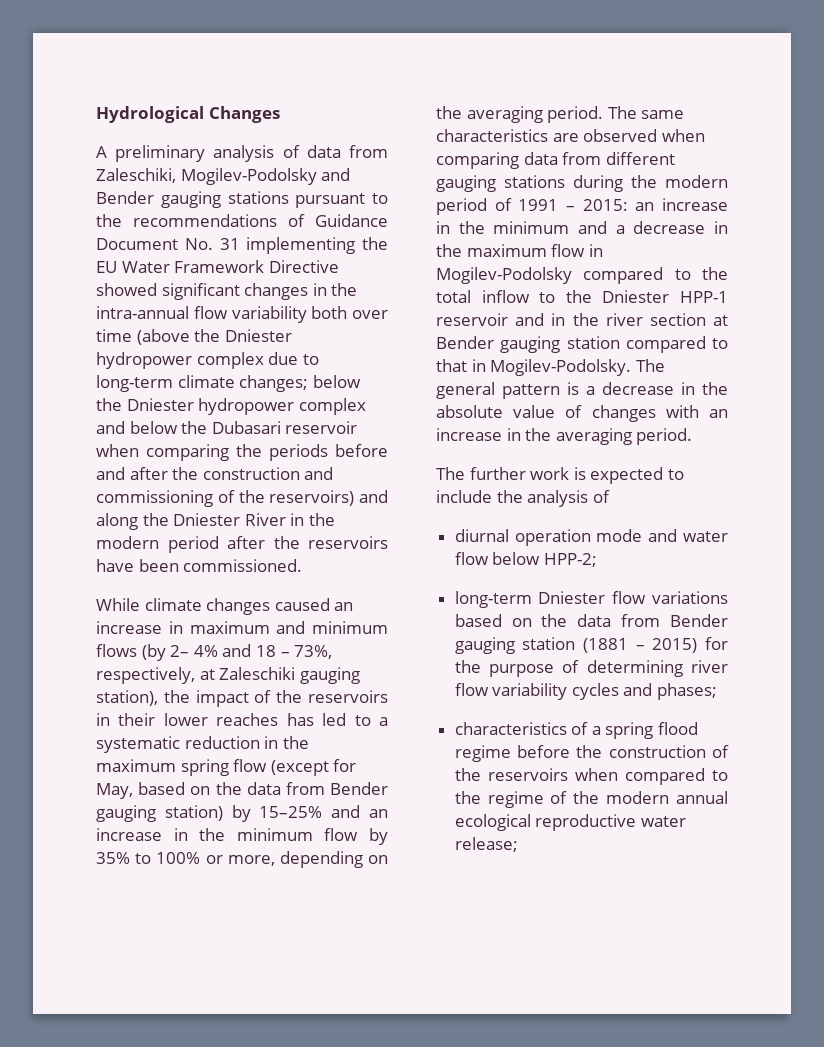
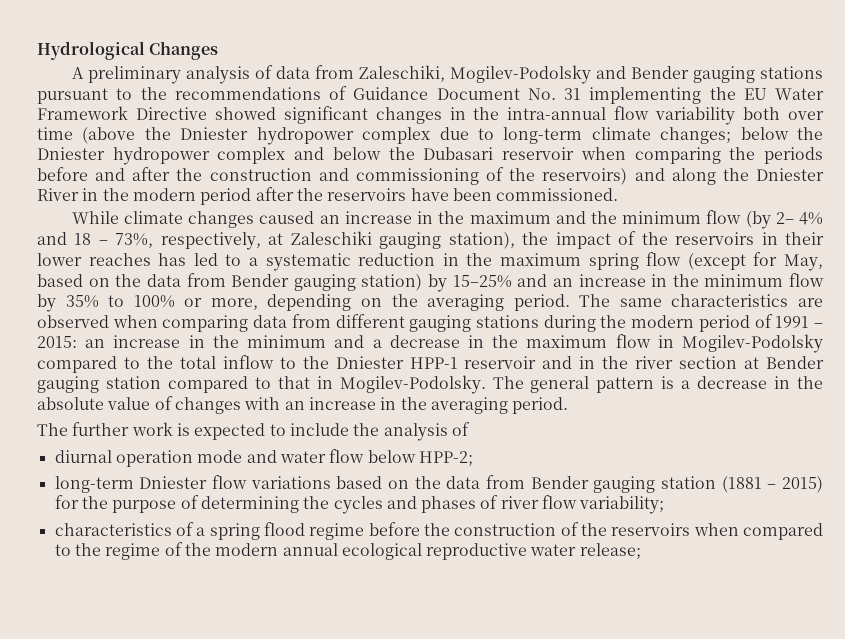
- While climate changes caused an increase in maximum and minimum flows (by 2– 4% and 18 – 73%, respectively, at Zaleschiki gauging station), the impact of the reservoirs in their lower reaches has led to a systematic reduction in the maximum spring flow (except for May, based on the data from Bender gauging station) by 15–25% and an increase in the minimum flow by 35% to 100% or more, depending on the averaging period.
+ While climate changes caused an increase in the maximum and the minimum flow (by 2– 4% and 18 – 73%, respectively, at Zaleschiki gauging station), the impact of the reservoirs in their lower reaches has led to a systematic reduction in the maximum spring flow (except for May, based on the data from Bender gauging station) by 15–25% and an increase in the minimum flow by 35% to 100% or more, depending on the averaging period.
- long-term Dniester flow variations based on the data from Bender gauging station (1881 – 2015) for the purpose of determining river flow variability cycles and phases;
+ long-term Dniester flow variations based on the data from Bender gauging station (1881 – 2015) for the purpose of determining the cycles and phases of river flow variability;

